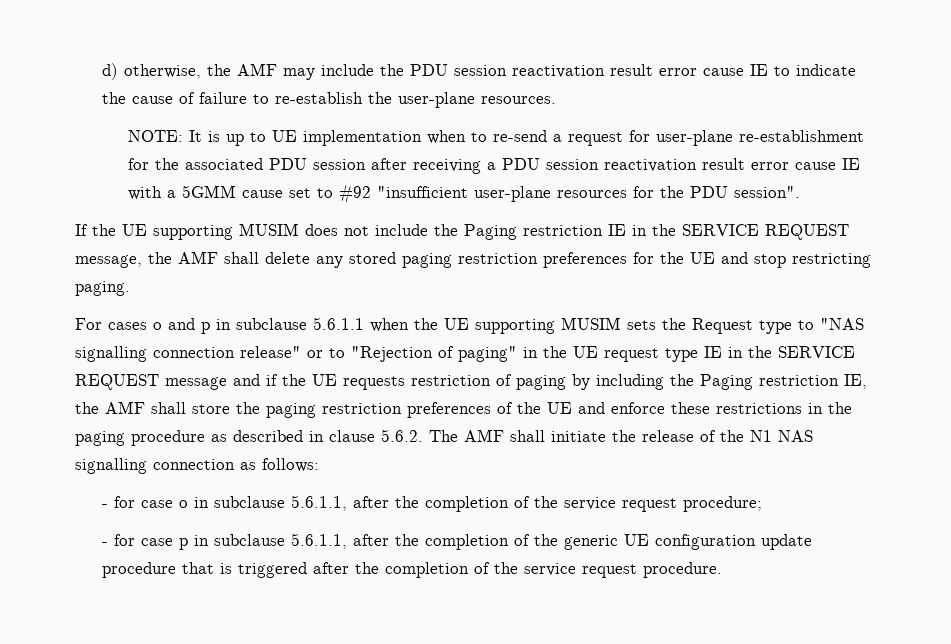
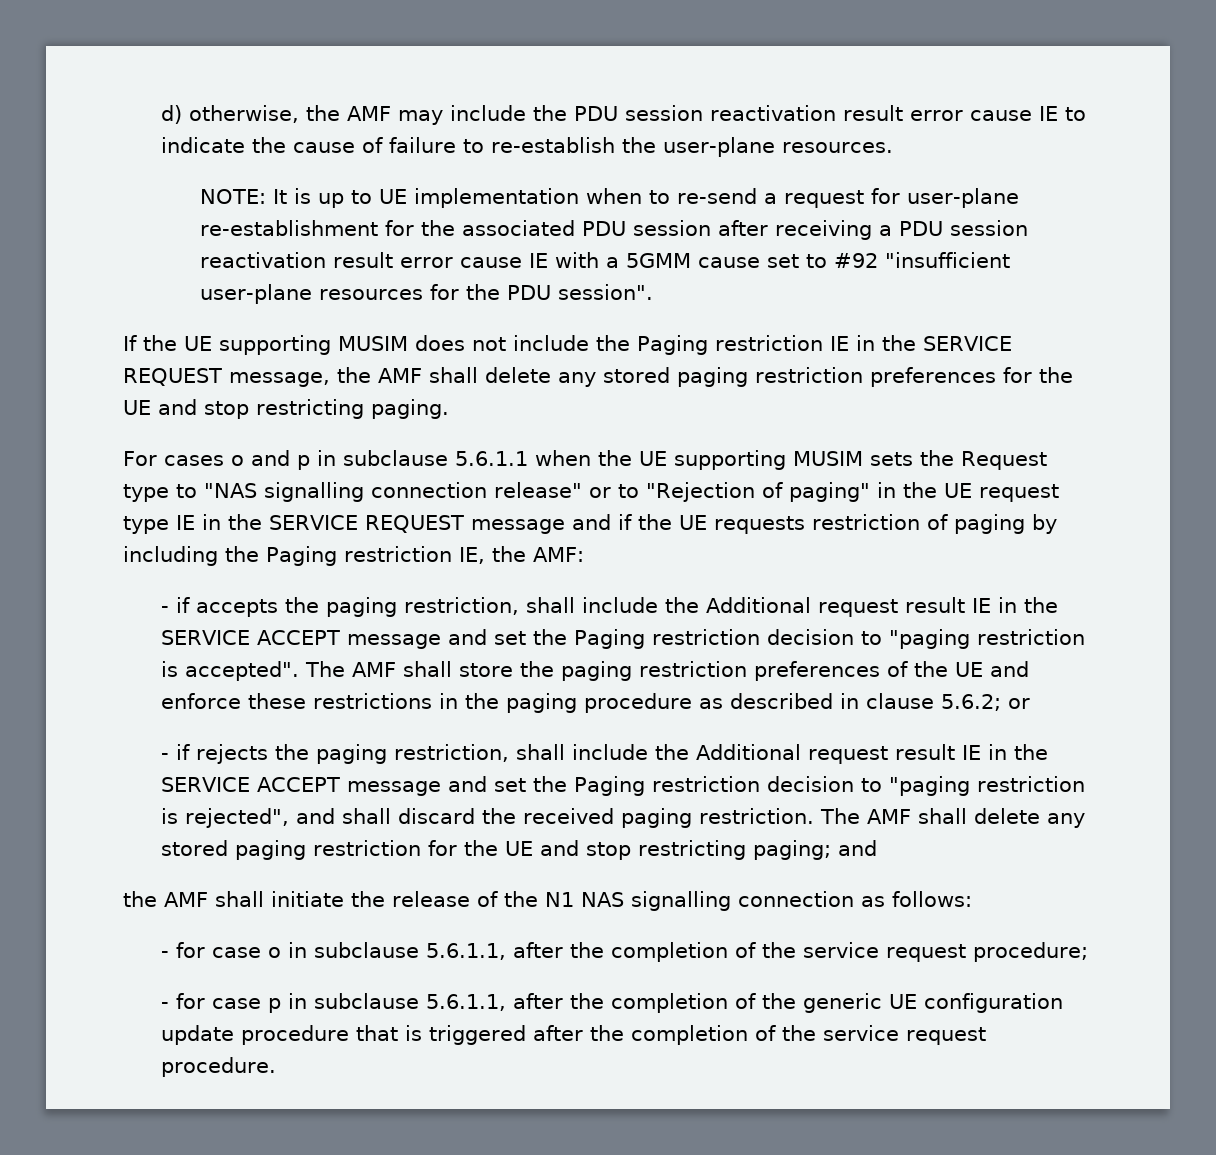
- For cases o and p in subclause 5.6.1.1 when the UE supporting MUSIM sets the Request type to "NAS signalling connection release" or to "Rejection of paging" in the UE request type IE in the SERVICE REQUEST message and if the UE requests restriction of paging by including the Paging restriction IE, the AMF shall store the paging restriction preferences of the UE and enforce these restrictions in the paging procedure as described in clause 5.6.2. The AMF shall initiate the release of the N1 NAS signalling connection as follows:
+ For cases o and p in subclause 5.6.1.1 when the UE supporting MUSIM sets the Request type to "NAS signalling connection release" or to "Rejection of paging" in the UE request type IE in the SERVICE REQUEST message and if the UE requests restriction of paging by including the Paging restriction IE, the AMF:
+ - if accepts the paging restriction, shall include the Additional request result IE in the SERVICE ACCEPT message and set the Paging restriction decision to "paging restriction is accepted". The AMF shall store the paging restriction preferences of the UE and enforce these restrictions in the paging procedure as described in clause 5.6.2; or
+ - if rejects the paging restriction, shall include the Additional request result IE in the SERVICE ACCEPT message and set the Paging restriction decision to "paging restriction is rejected", and shall discard the received paging restriction. The AMF shall delete any stored paging restriction for the UE and stop restricting paging; and
+ the AMF shall initiate the release of the N1 NAS signalling connection as follows:

